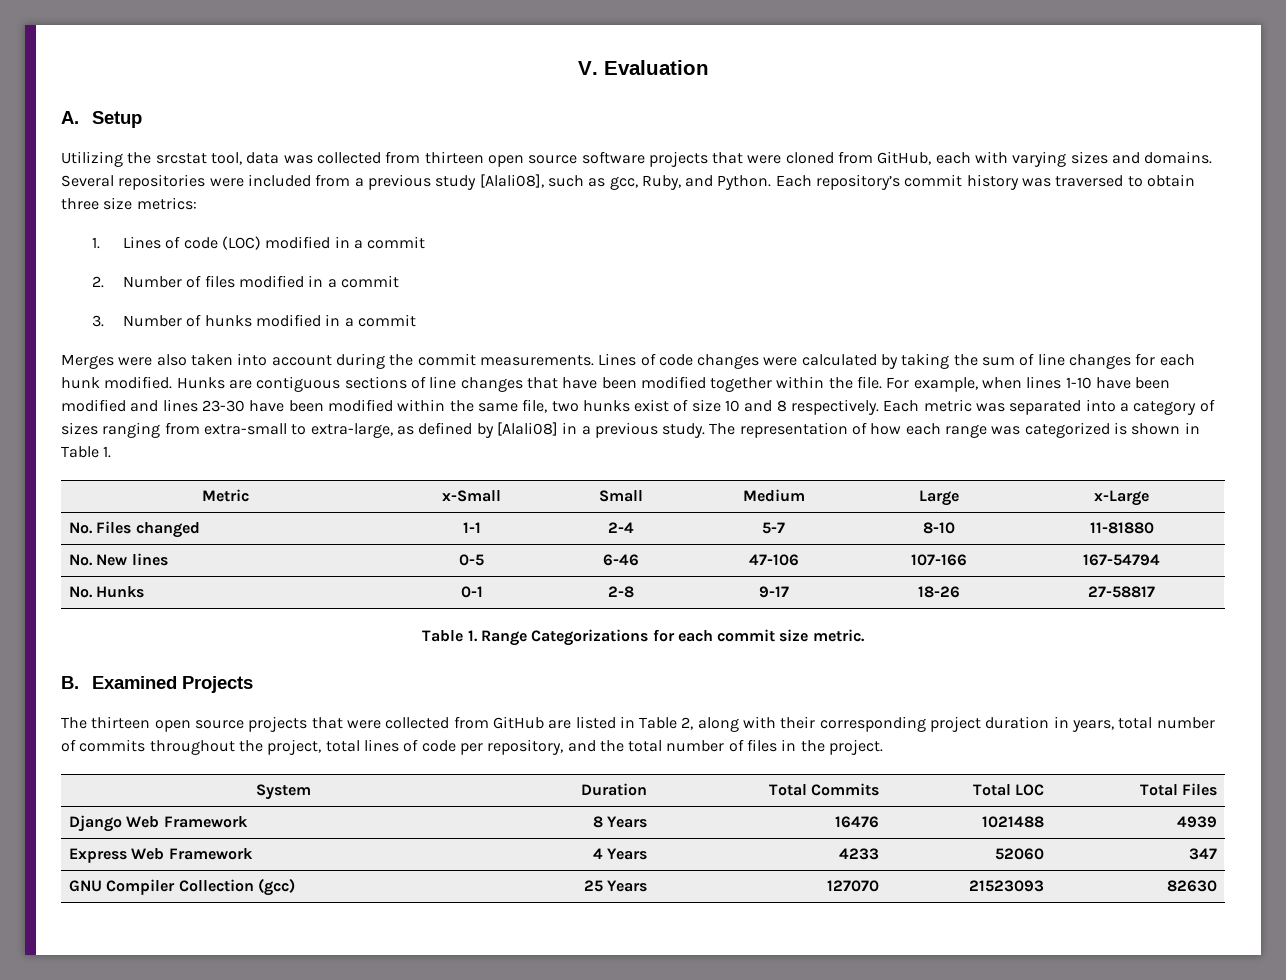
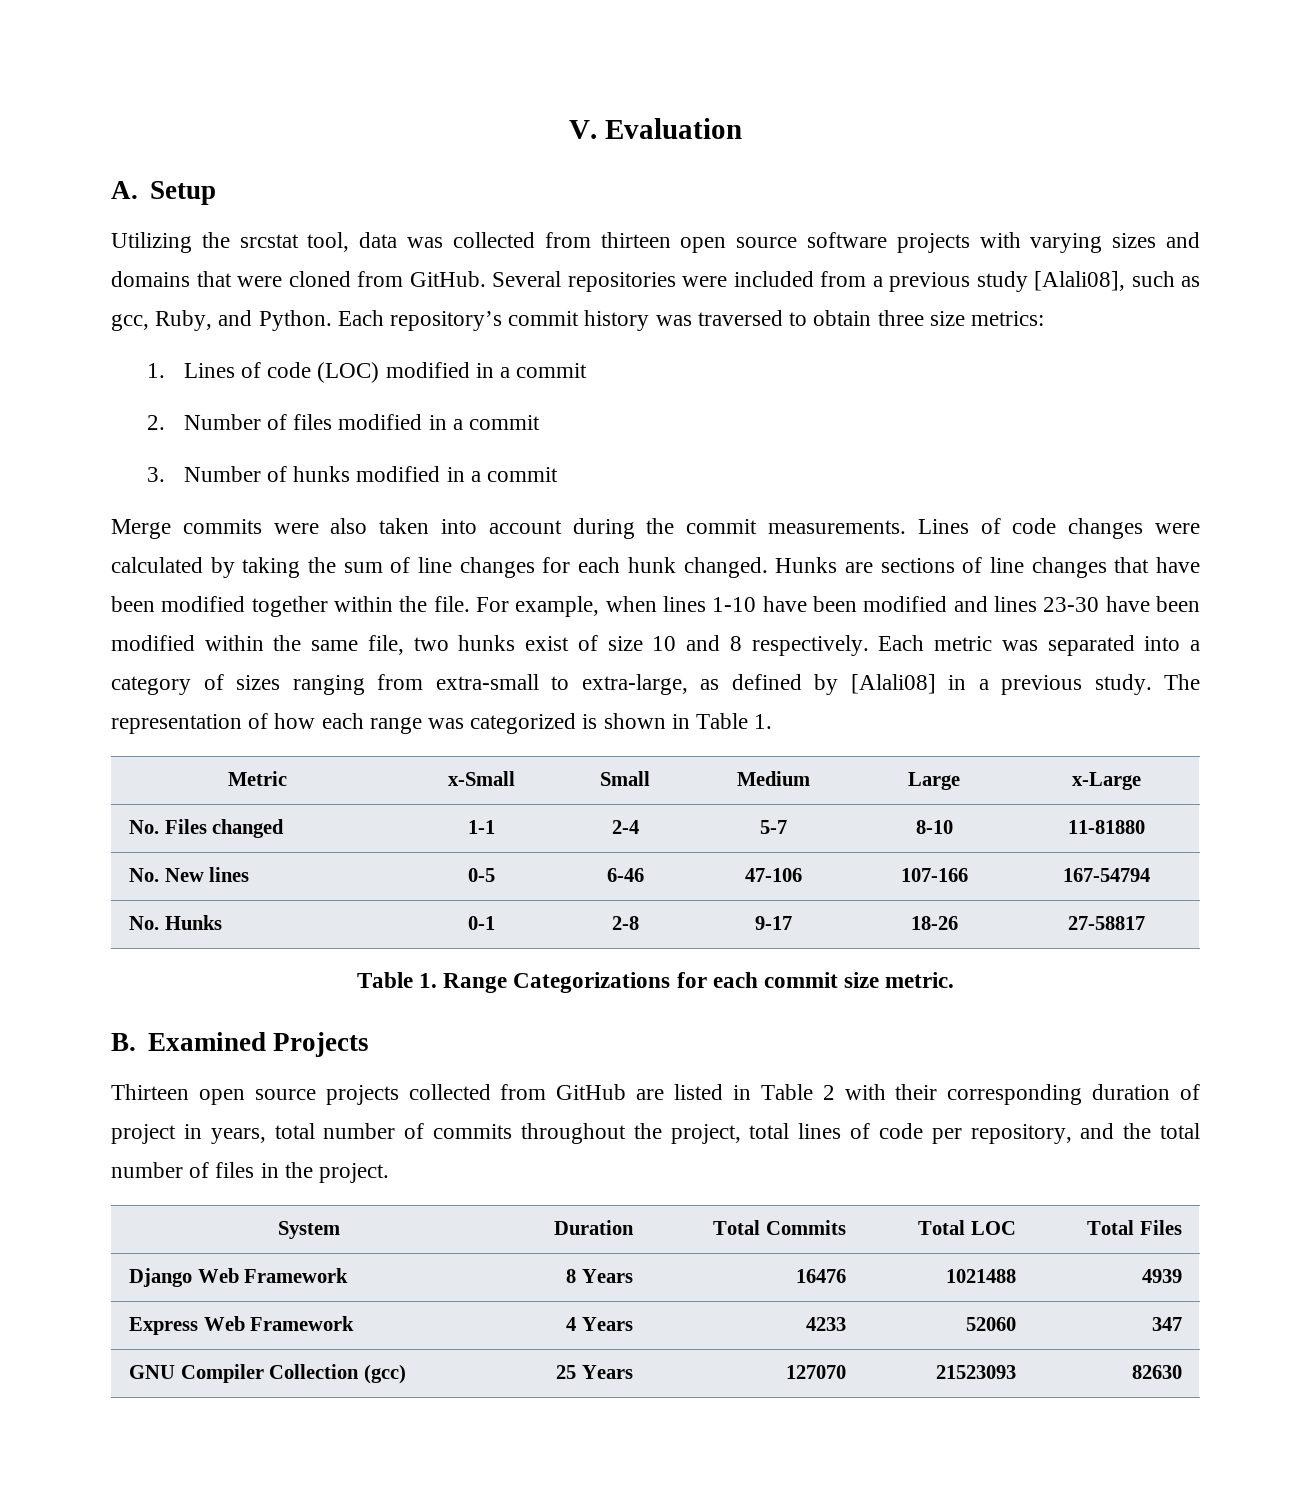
- Utilizing the srcstat tool, data was collected from thirteen open source software projects that were cloned from GitHub, each with varying sizes and domains.
+ Utilizing the srcstat tool, data was collected from thirteen open source software projects with varying sizes and domains that were cloned from GitHub.
- Merges were also taken into account during the commit measurements.
+ Merge commits were also taken into account during the commit measurements.
- Lines of code changes were calculated by taking the sum of line changes for each hunk modified.
+ Lines of code changes were calculated by taking the sum of line changes for each hunk changed.
- Hunks are contiguous sections of line changes that have been modified together within the file.
+ Hunks are sections of line changes that have been modified together within the file.
- The thirteen open source projects that were collected from GitHub are listed in Table 2, along with their corresponding project duration in years, total number of commits throughout the project, total lines of code per repository, and the total number of files in the project.
+ Thirteen open source projects collected from GitHub are listed in Table 2 with their corresponding duration of project in years, total number of commits throughout the project, total lines of code per repository, and the total number of files in the project.

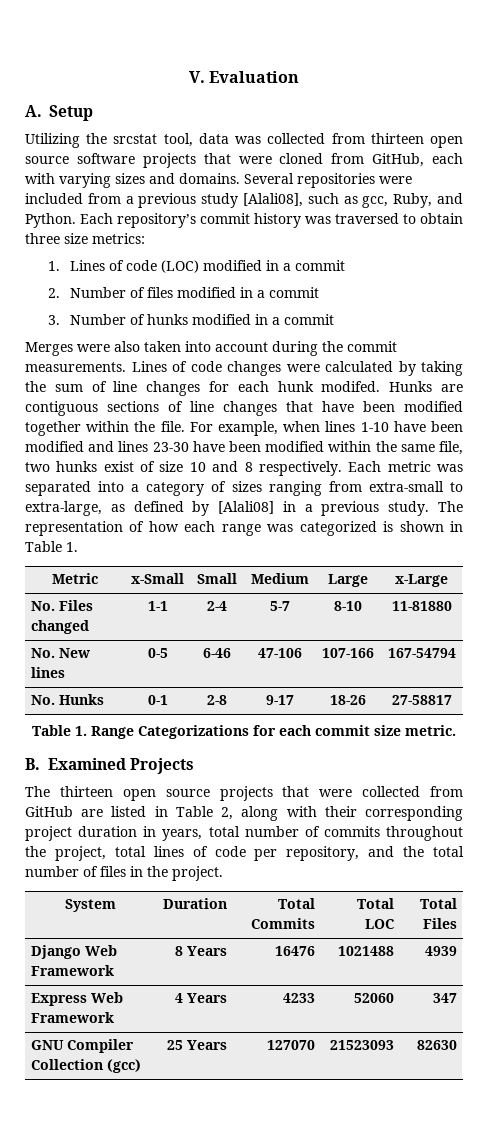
- Utilizing the srcstat tool, data was collected from thirteen open source software projects with varying sizes and domains that were cloned from GitHub.
+ Utilizing the srcstat tool, data was collected from thirteen open source software projects that were cloned from GitHub, each with varying sizes and domains.
- Merge commits were also taken into account during the commit measurements.
+ Merges were also taken into account during the commit measurements.
- Lines of code changes were calculated by taking the sum of line changes for each hunk changed.
+ Lines of code changes were calculated by taking the sum of line changes for each hunk modifed.
- Hunks are sections of line changes that have been modified together within the file.
+ Hunks are contiguous sections of line changes that have been modified together within the file.
- Thirteen open source projects collected from GitHub are listed in Table 2 with their corresponding duration of project in years, total number of commits throughout the project, total lines of code per repository, and the total number of files in the project.
+ The thirteen open source projects that were collected from GitHub are listed in Table 2, along with their corresponding project duration in years, total number of commits throughout the project, total lines of code per repository, and the total number of files in the project.

